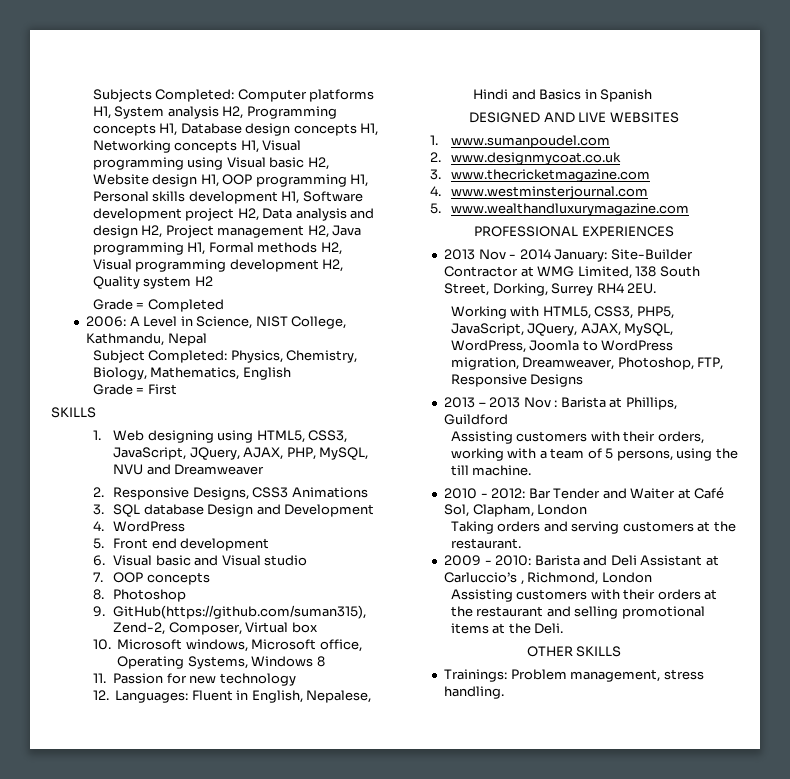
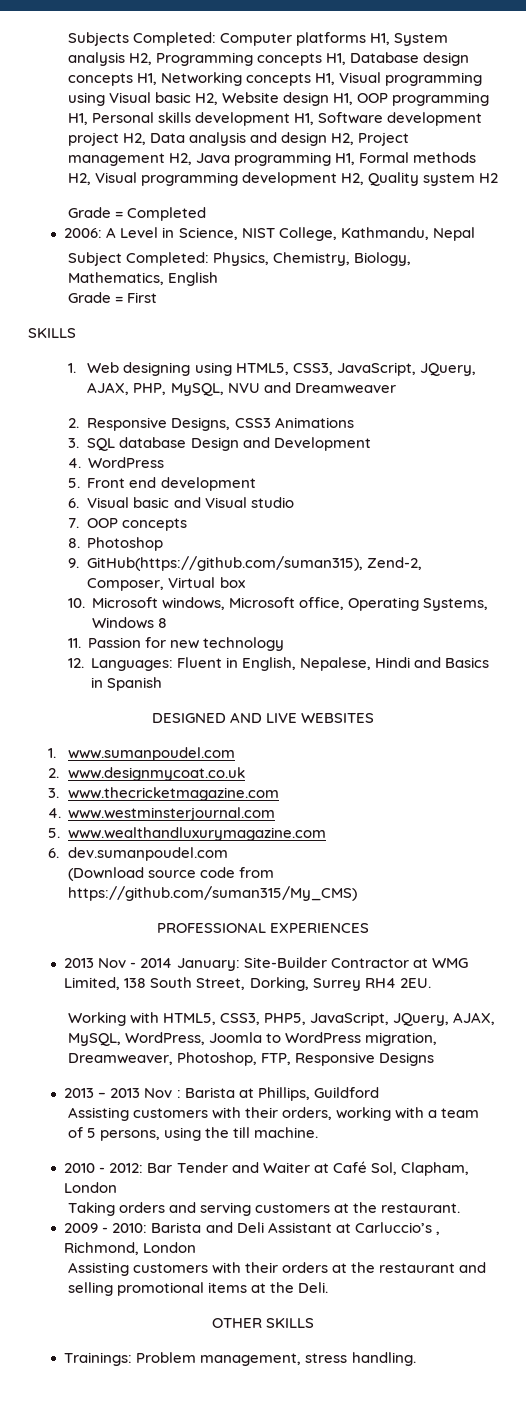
+ 6. dev.sumanpoudel.com
+ (Download source code from https://github.com/suman315/My_CMS)

